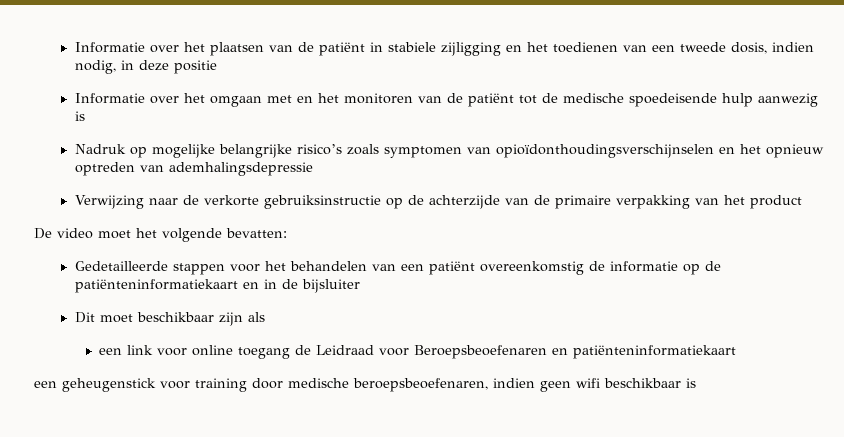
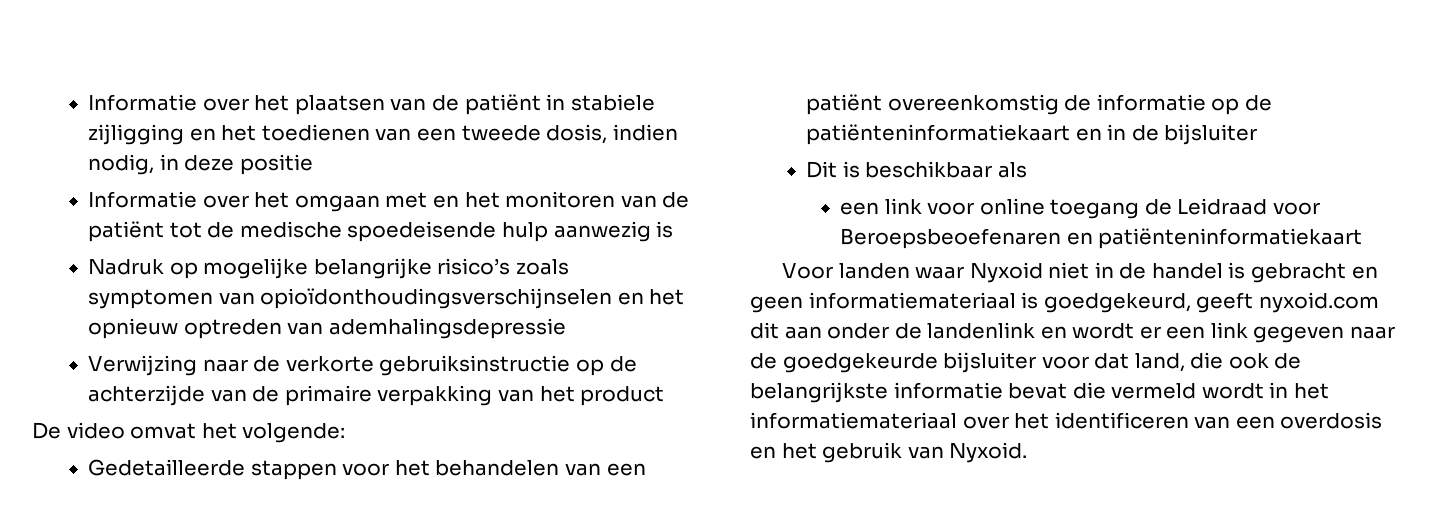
- De video moet het volgende bevatten:
+ De video omvat het volgende:
- Dit moet beschikbaar zijn als
+ Dit is beschikbaar als
- een geheugenstick voor training door medische beroepsbeoefenaren, indien geen wifi beschikbaar is
+ Voor landen waar Nyxoid niet in de handel is gebracht en geen informatiemateriaal is goedgekeurd, geeft nyxoid.com dit aan onder de landenlink en wordt er een link gegeven naar de goedgekeurde bijsluiter voor dat land, die ook de belangrijkste informatie bevat die vermeld wordt in het informatiemateriaal over het identificeren van een overdosis en het gebruik van Nyxoid.

